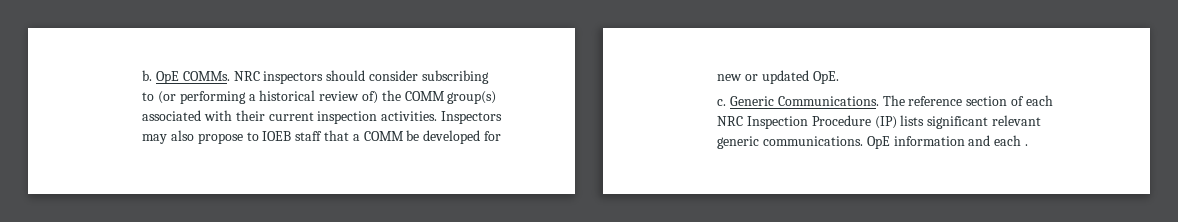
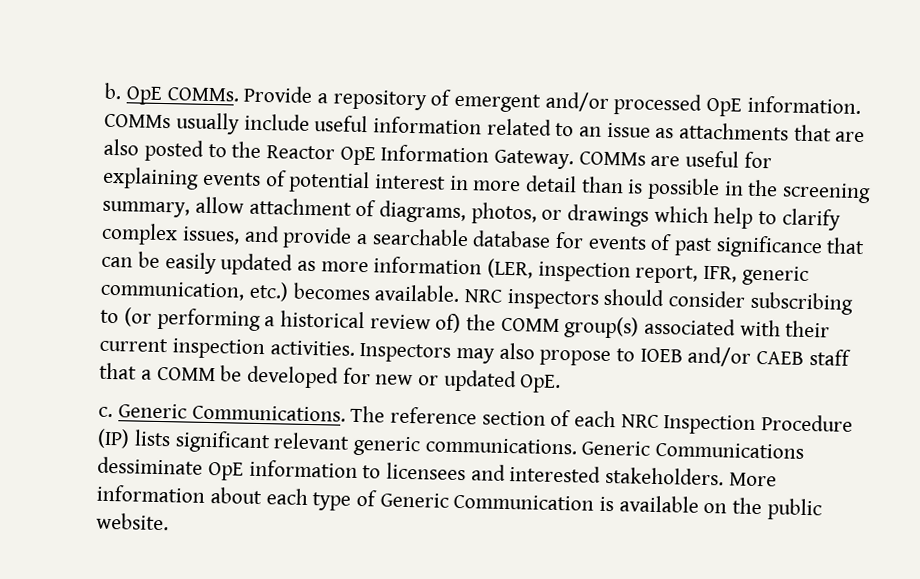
+ Provide a repository of emergent and/or processed OpE information. COMMs usually include useful information related to an issue as attachments that are also posted to the Reactor OpE Information Gateway. COMMs are useful for explaining events of potential interest in more detail than is possible in the screening summary, allow attachment of diagrams, photos, or drawings which help to clarify complex issues, and provide a searchable database for events of past significance that can be easily updated as more information (LER, inspection report, IFR, generic communication, etc.) becomes available.
- Inspectors may also propose to IOEB staff that a COMM be developed for new or updated OpE.
+ Inspectors may also propose to IOEB and/or CAEB staff that a COMM be developed for new or updated OpE.
- OpE information and each .
+ Generic Communications dessiminate OpE information to licensees and interested stakeholders. More information about each type of Generic Communication is available on the public website.

